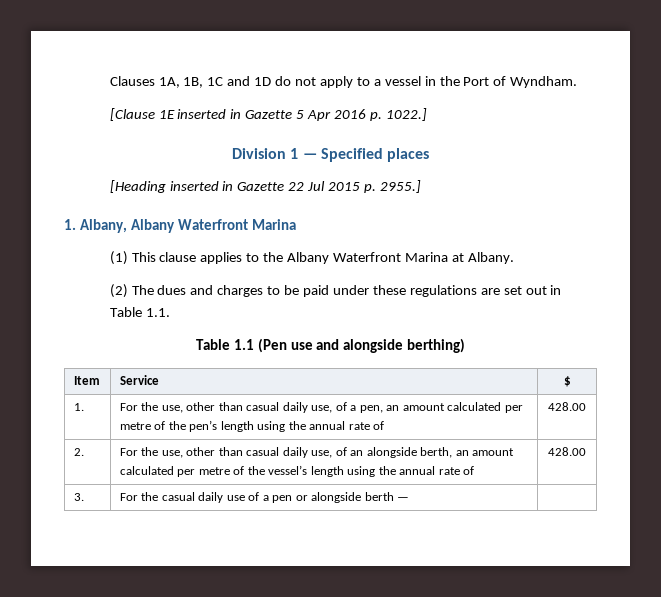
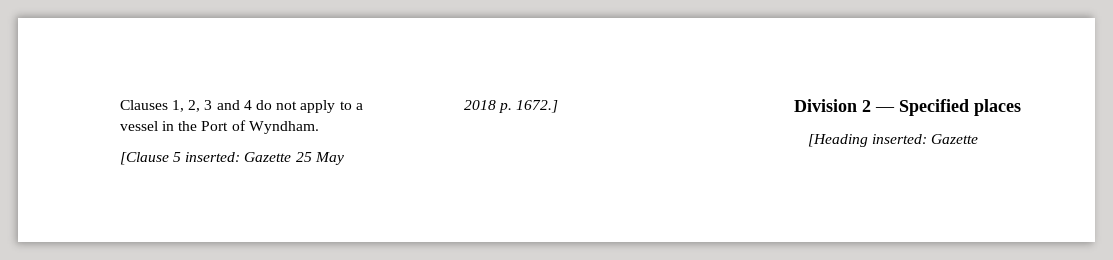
- Clauses 1A, 1B, 1C and 1D do not apply to a vessel in the Port of Wyndham.
+ Clauses 1, 2, 3 and 4 do not apply to a vessel in the Port of Wyndham.
- [Clause 1E inserted in Gazette 5 Apr 2016 p. 1022.]
+ [Clause 5 inserted: Gazette 25 May 2018 p. 1672.]
- Division 1 — Specified places
+ Division 2 — Specified places
- [Heading inserted in Gazette 22 Jul 2015 p. 2955.]
- 1. Albany, Albany Waterfront Marina
- (1) This clause applies to the Albany Waterfront Marina at Albany.
- (2) The dues and charges to be paid under these regulations are set out in Table 1.1.
- Table 1.1 (Pen use and alongside berthing)
- Item | Service | $
- 1. | For the use, other than casual daily use, of a pen, an amount calculated per metre of the pen’s length using the annual rate of | 428.00
- 2. | For the use, other than casual daily use, of an alongside berth, an amount calculated per metre of the vessel’s length using the annual rate of | 428.00
- 3. | For the casual daily use of a pen or alongside berth — |
+ [Heading inserted: Gazette

